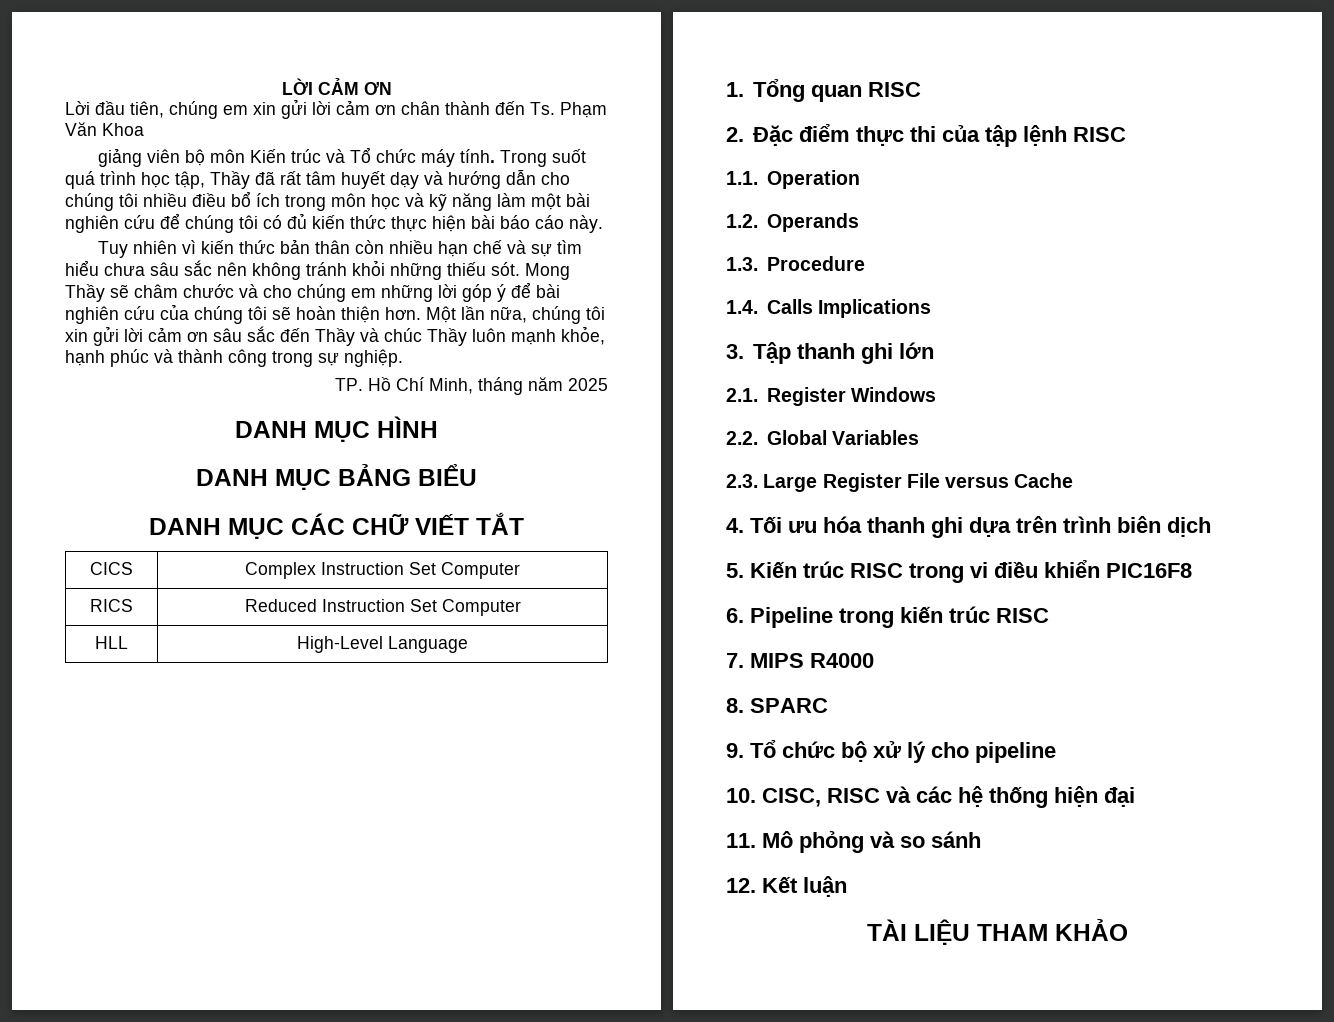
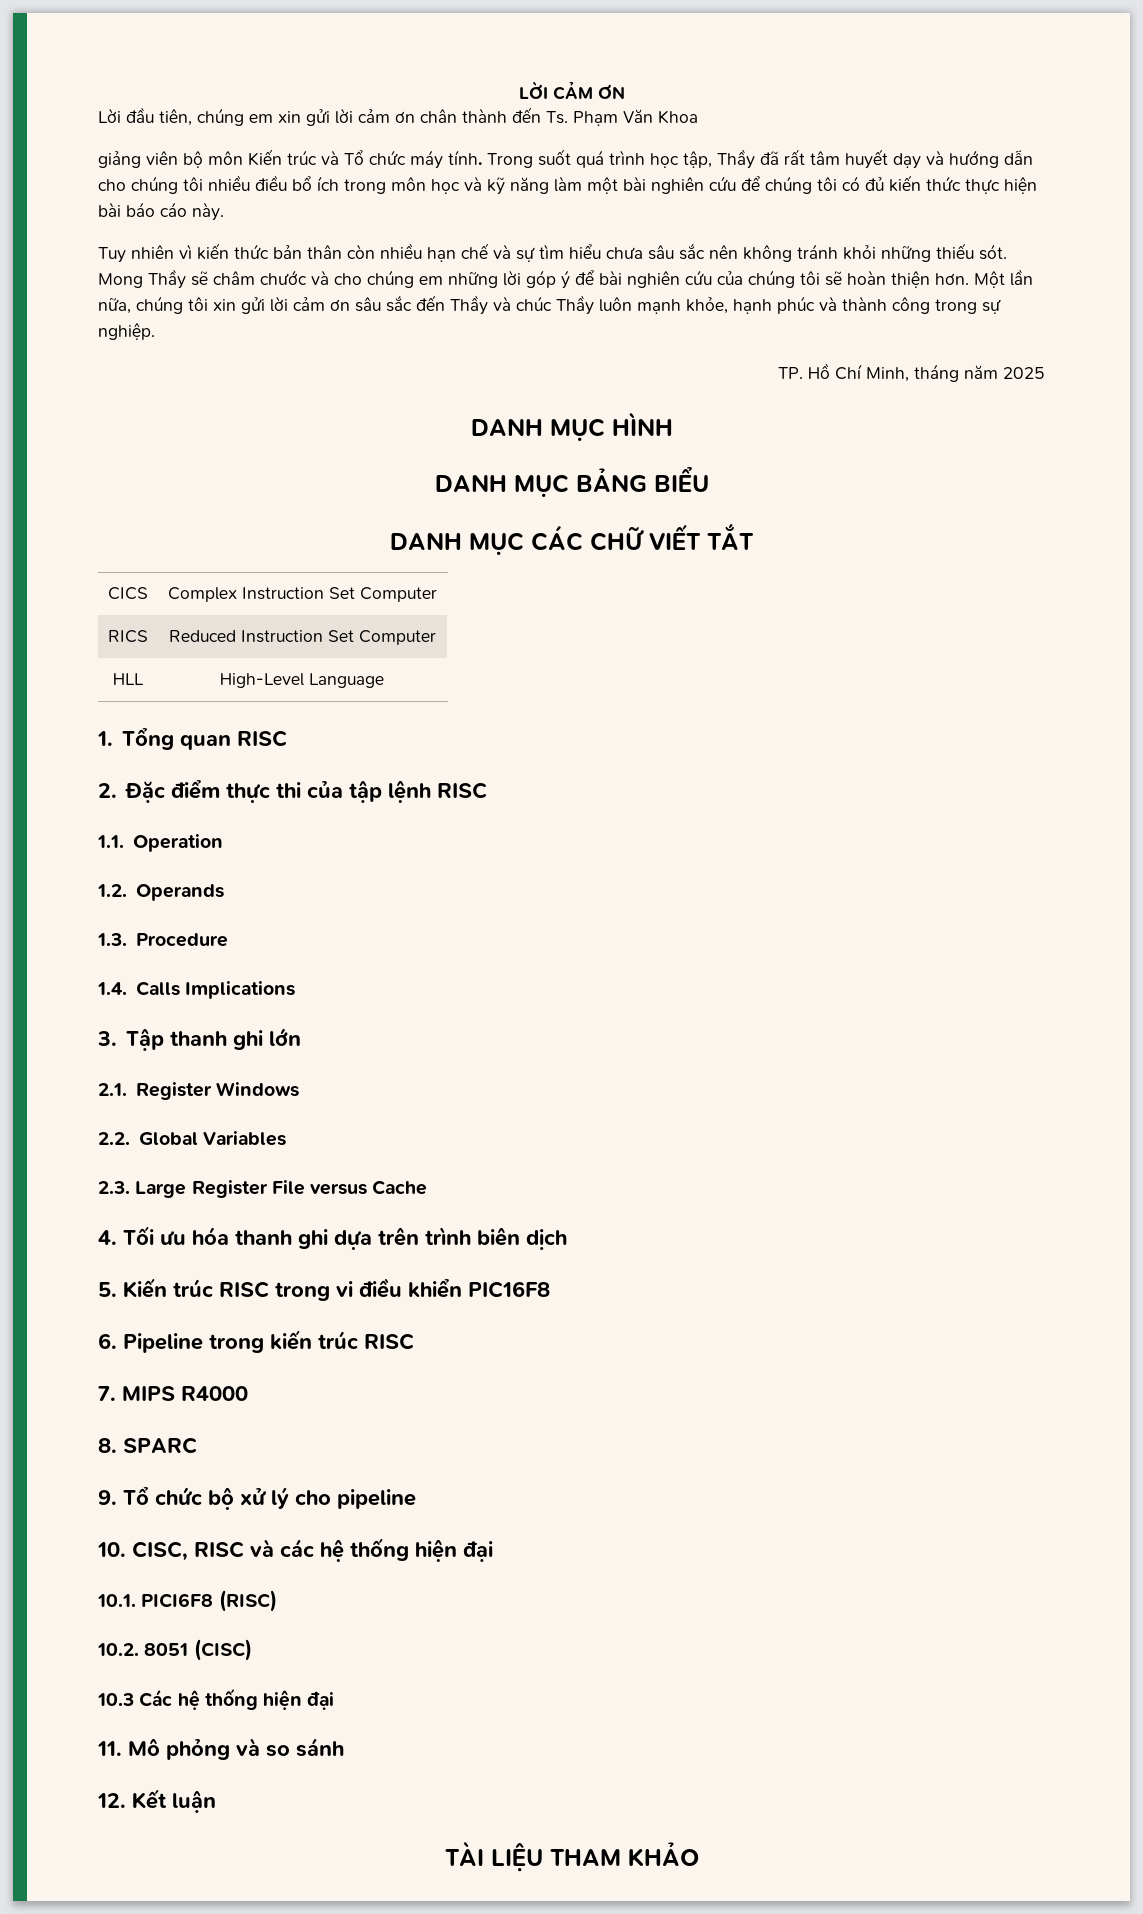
+ 10.1. PICI6F8 (RISC)
+ 10.2. 8051 (CISC)
+ 10.3 Các hệ thống hiện đại

